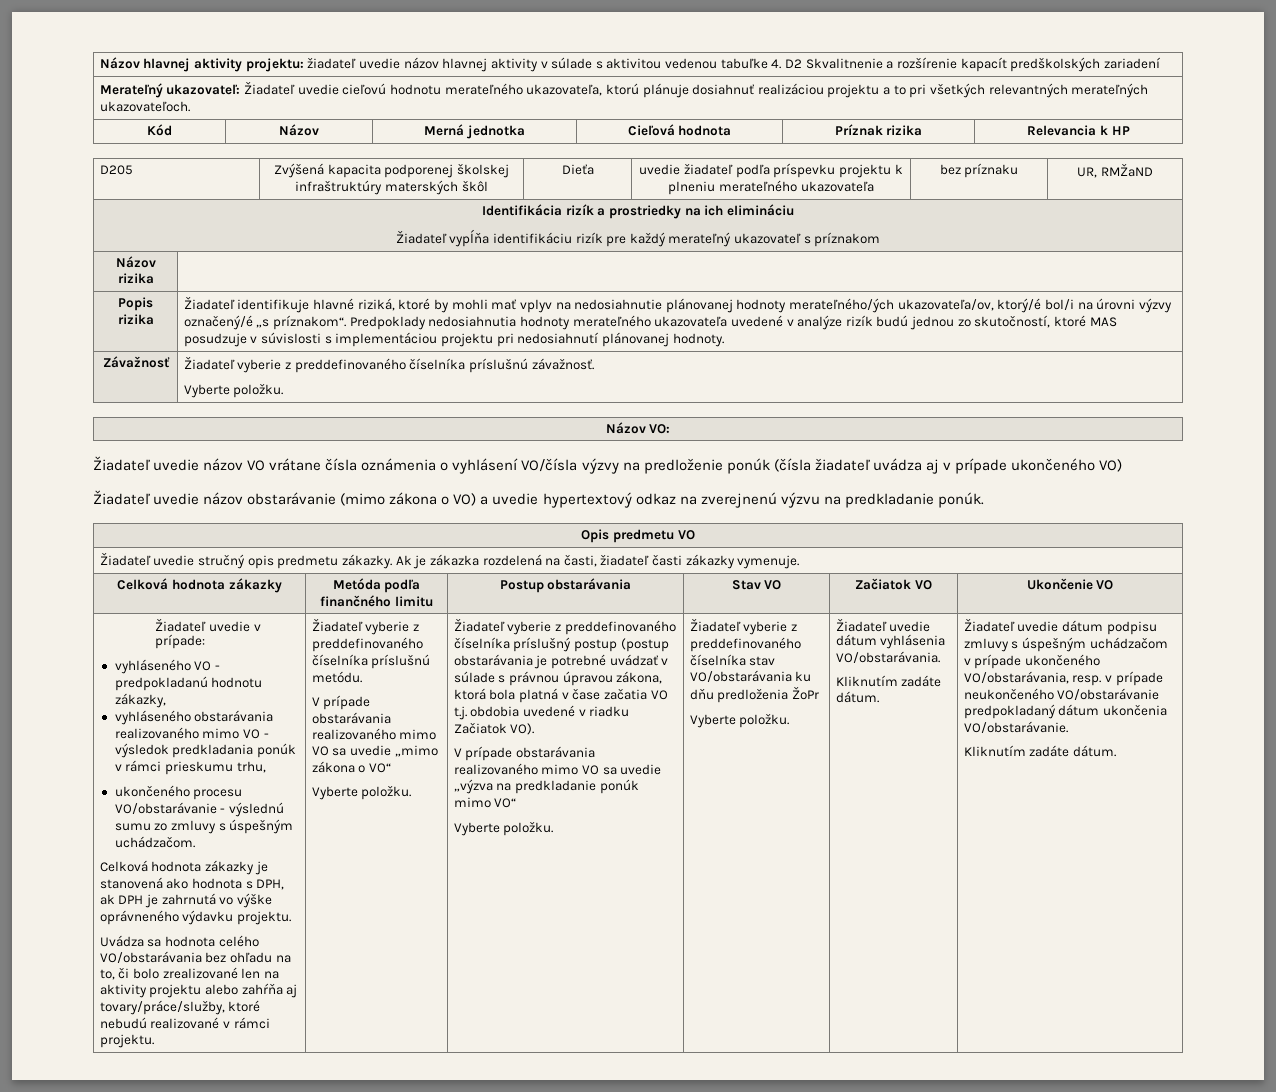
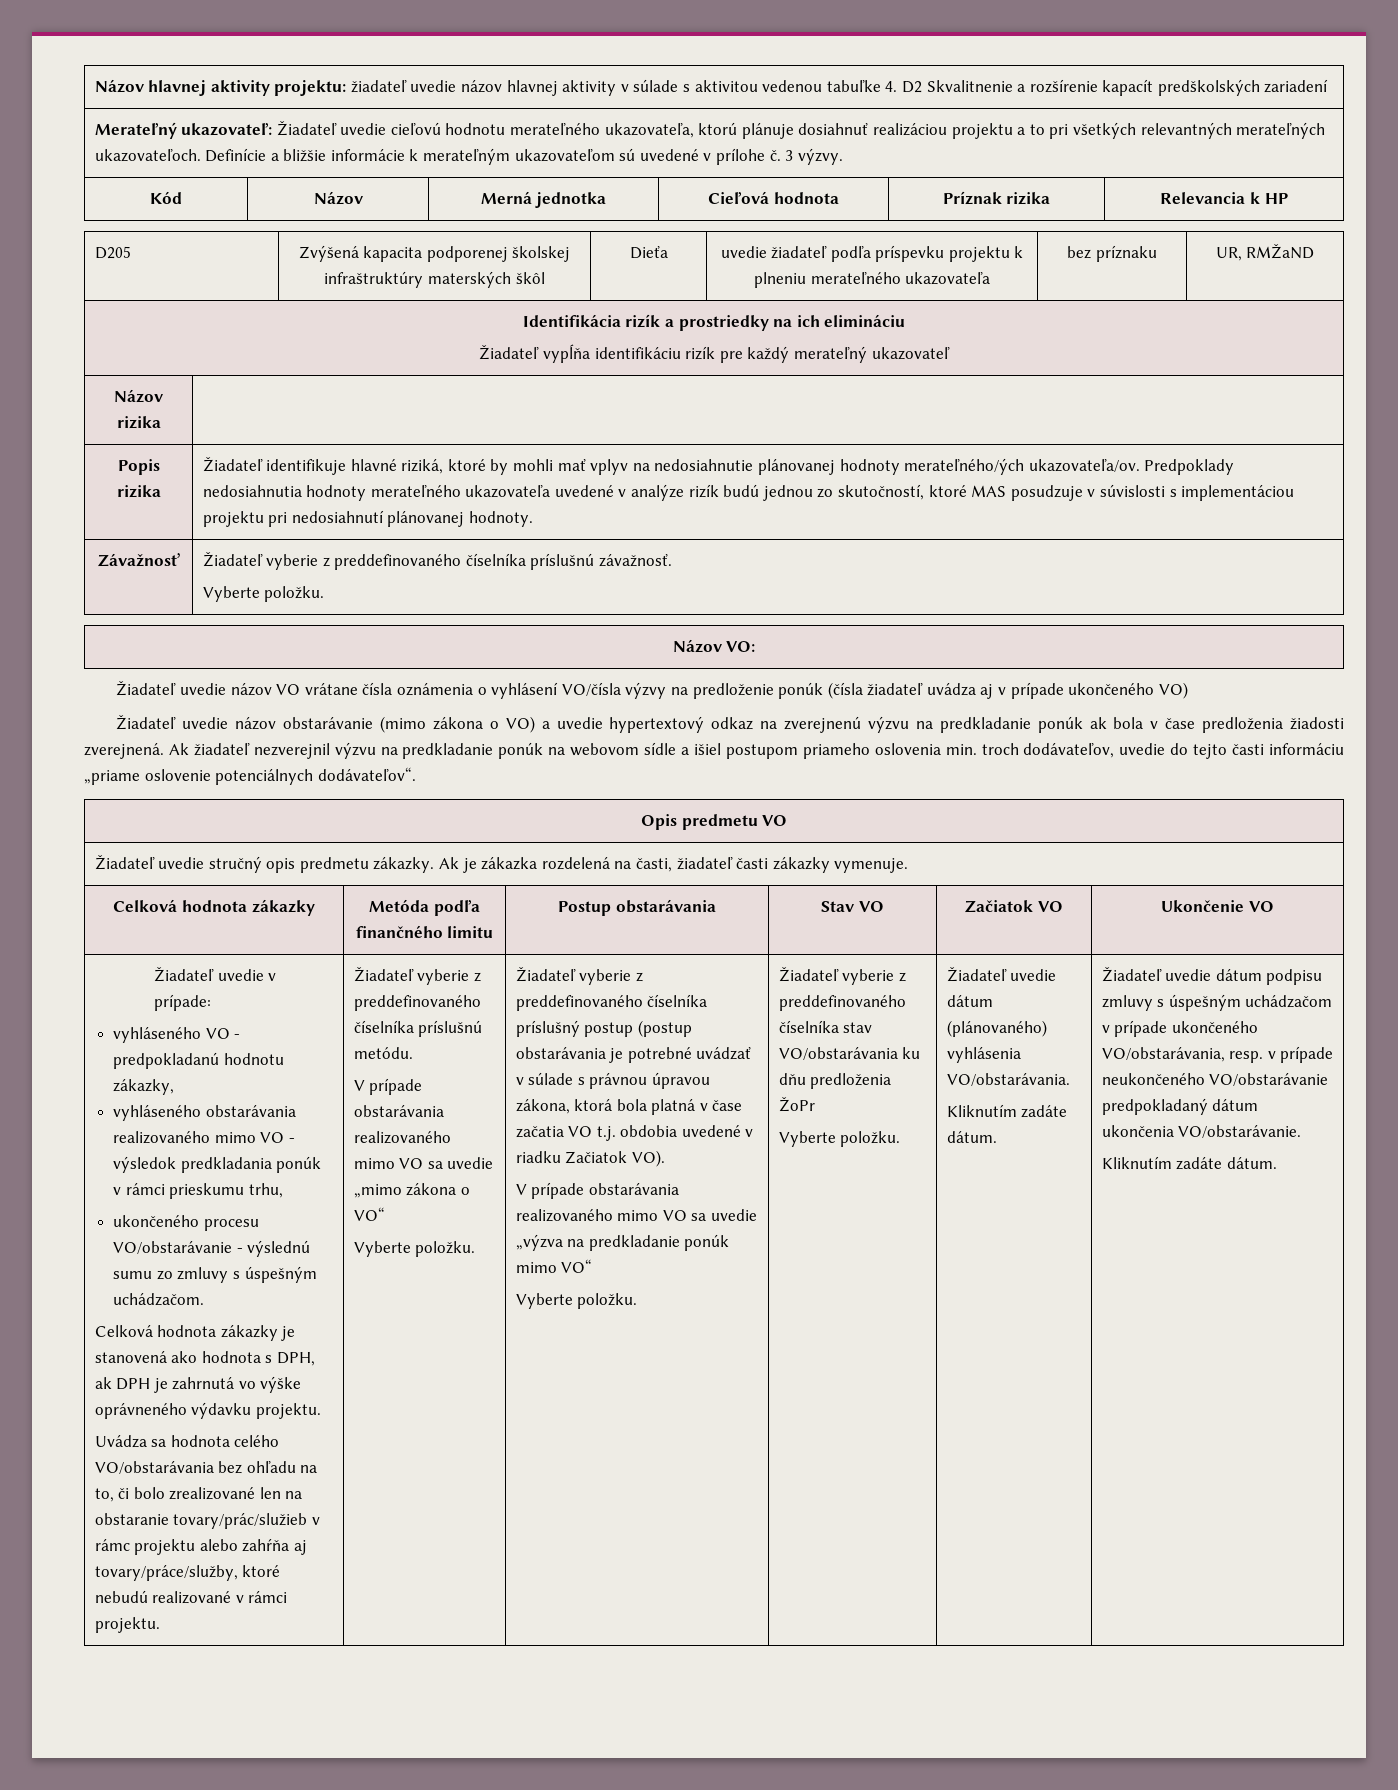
- Merateľný ukazovateľ: Žiadateľ uvedie cieľovú hodnotu merateľného ukazovateľa, ktorú plánuje dosiahnuť realizáciou projektu a to pri všetkých relevantných merateľných ukazovateľoch.
+ Merateľný ukazovateľ: Žiadateľ uvedie cieľovú hodnotu merateľného ukazovateľa, ktorú plánuje dosiahnuť realizáciou projektu a to pri všetkých relevantných merateľných ukazovateľoch. Definície a bližšie informácie k merateľným ukazovateľom sú uvedené v prílohe č. 3 výzvy.
  Identifikácia rizík a prostriedky na ich elimináciu
- Žiadateľ vypĺňa identifikáciu rizík pre každý merateľný ukazovateľ s príznakom
+ Žiadateľ vypĺňa identifikáciu rizík pre každý merateľný ukazovateľ
- Žiadateľ identifikuje hlavné riziká, ktoré by mohli mať vplyv na nedosiahnutie plánovanej hodnoty merateľného/ých ukazovateľa/ov, ktorý/é bol/i na úrovni výzvy označený/é „s príznakom“.
+ Žiadateľ identifikuje hlavné riziká, ktoré by mohli mať vplyv na nedosiahnutie plánovanej hodnoty merateľného/ých ukazovateľa/ov.
- Žiadateľ uvedie názov obstarávanie (mimo zákona o VO) a uvedie hypertextový odkaz na zverejnenú výzvu na predkladanie ponúk.
+ Žiadateľ uvedie názov obstarávanie (mimo zákona o VO) a uvedie hypertextový odkaz na zverejnenú výzvu na predkladanie ponúk ak bola v čase predloženia žiadosti zverejnená. Ak žiadateľ nezverejnil výzvu na predkladanie ponúk na webovom sídle a išiel postupom priameho oslovenia min. troch dodávateľov, uvedie do tejto časti informáciu „priame oslovenie potenciálnych dodávateľov“.
- Uvádza sa hodnota celého VO/obstarávania bez ohľadu na to, či bolo zrealizované len na aktivity projektu alebo zahŕňa aj tovary/práce/služby, ktoré nebudú realizované v rámci projektu.
+ Uvádza sa hodnota celého VO/obstarávania bez ohľadu na to, či bolo zrealizované len na obstaranie tovary/prác/služieb v rámc projektu alebo zahŕňa aj tovary/práce/služby, ktoré nebudú realizované v rámci projektu.
- Žiadateľ uvedie dátum vyhlásenia VO/obstarávania.
+ Žiadateľ uvedie dátum (plánovaného) vyhlásenia VO/obstarávania.

